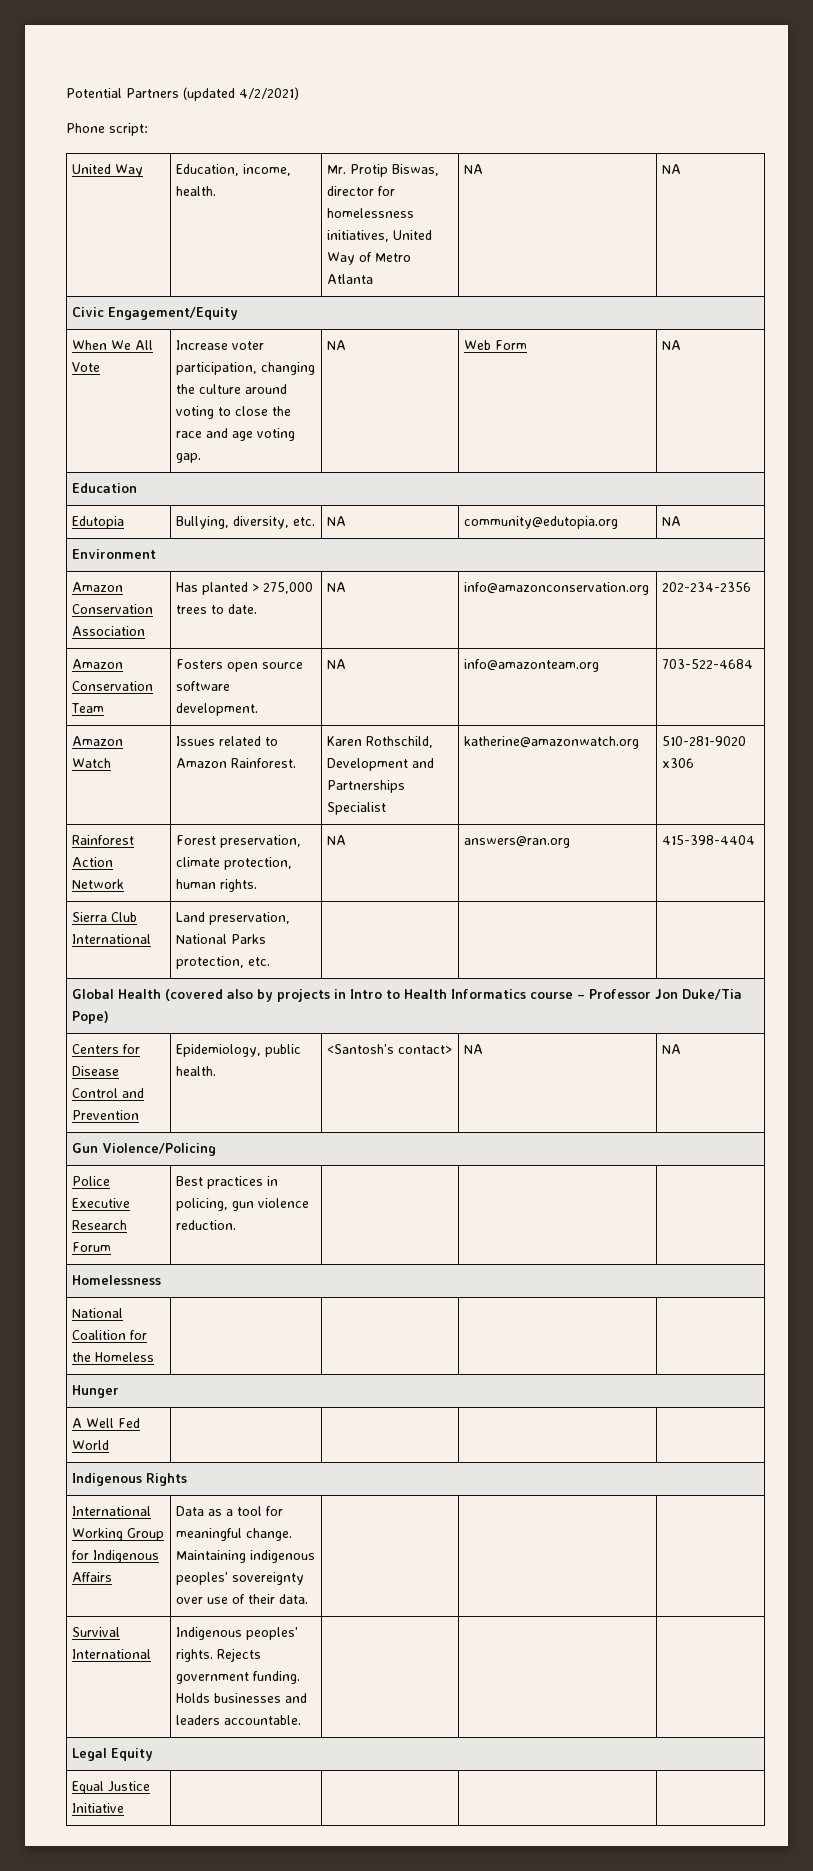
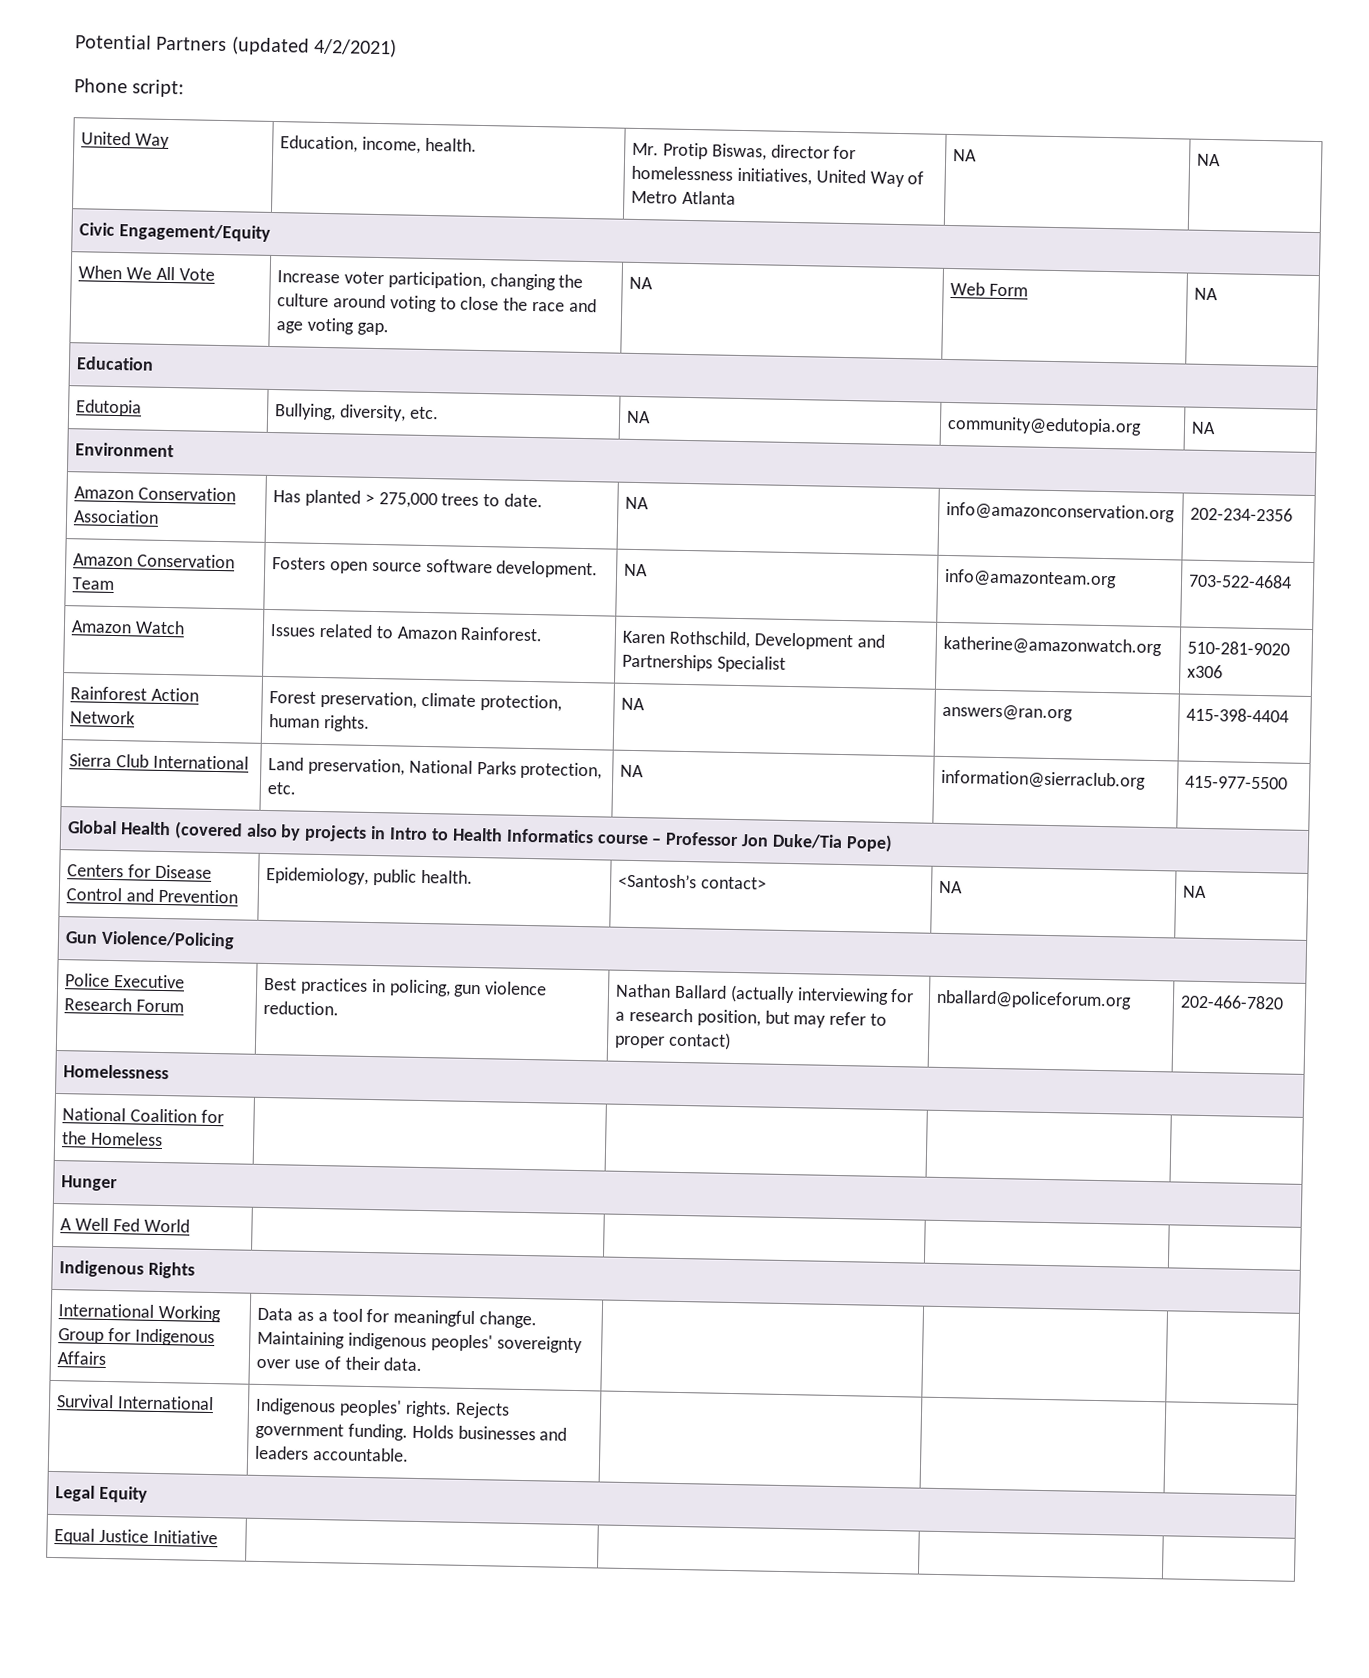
- Sierra Club International | Land preservation, National Parks protection, etc. | | |
+ Sierra Club International | Land preservation, National Parks protection, etc. | NA | information@sierraclub.org | 415-977-5500
- Police Executive Research Forum | Best practices in policing, gun violence reduction. | | |
+ Police Executive Research Forum | Best practices in policing, gun violence reduction. | Nathan Ballard (actually interviewing for a research position, but may refer to proper contact) | nballard@policeforum.org | 202-466-7820

